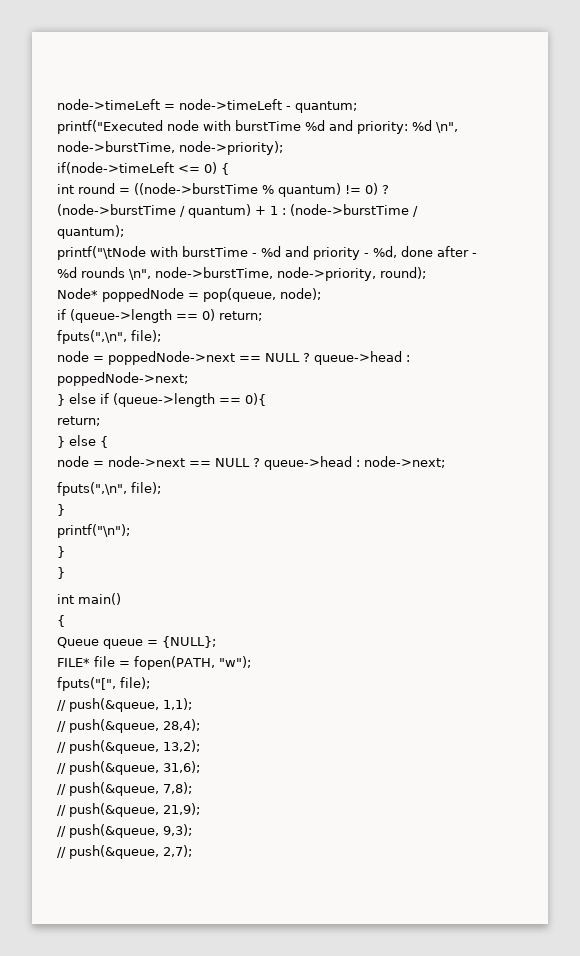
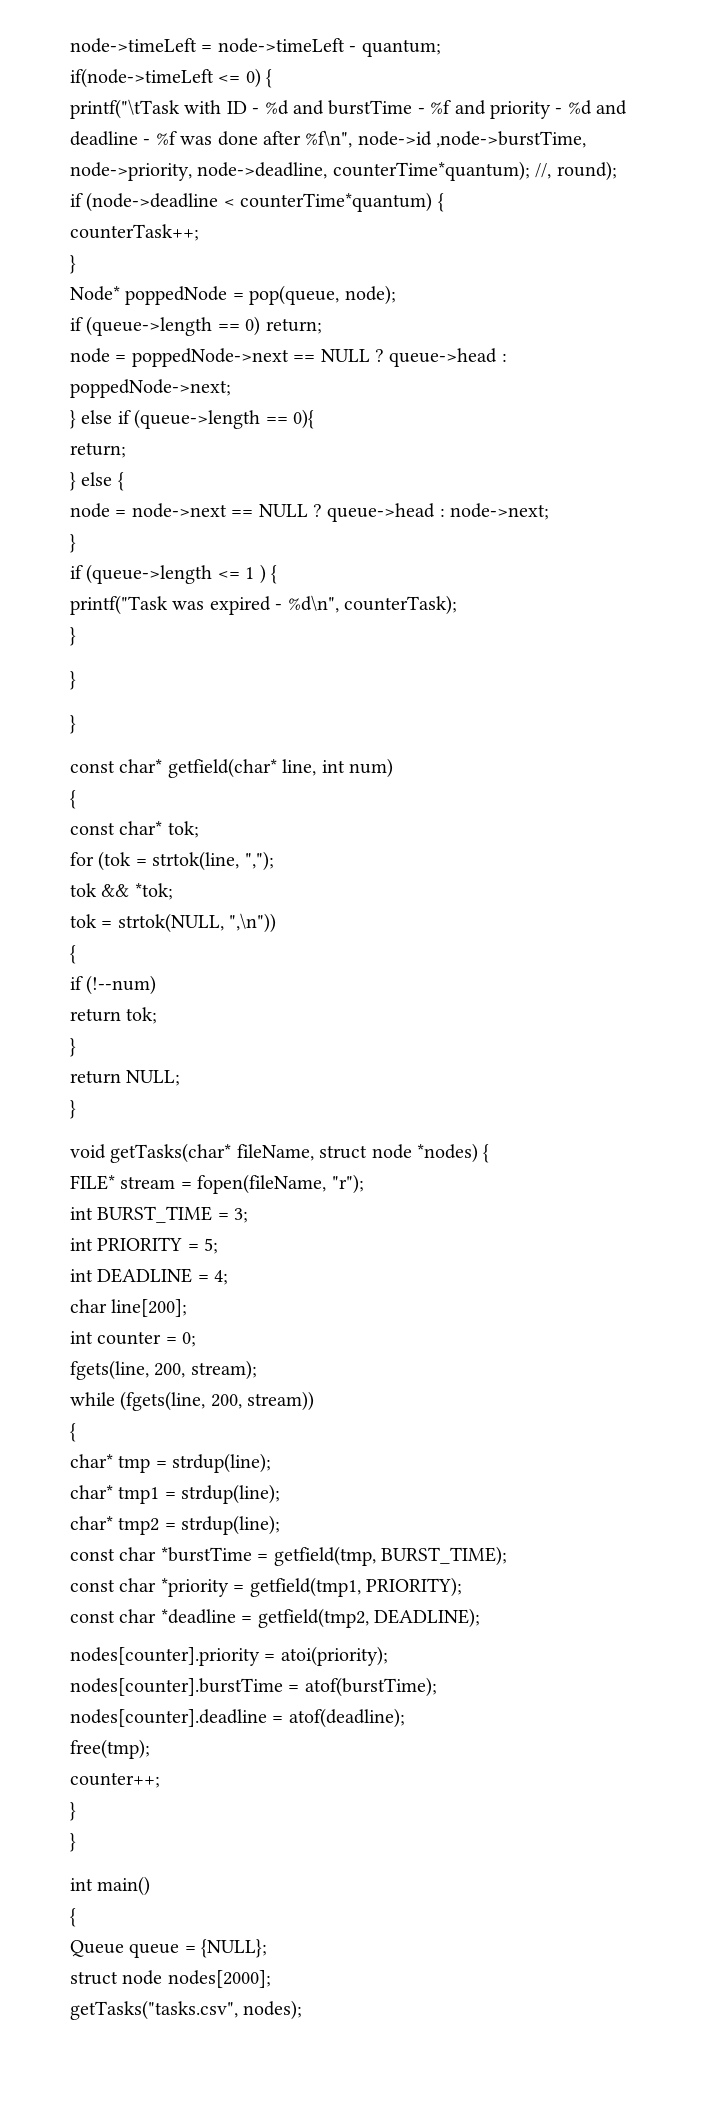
- printf("Executed node with burstTime %d and priority: %d \n", node->burstTime, node->priority);
  if(node->timeLeft <= 0) {
- int round = ((node->burstTime % quantum) != 0) ? (node->burstTime / quantum) + 1 : (node->burstTime / quantum);
- printf("\tNode with burstTime - %d and priority - %d, done after - %d rounds \n", node->burstTime, node->priority, round);
+ printf("\tTask with ID - %d and burstTime - %f and priority - %d and deadline - %f was done after %f\n", node->id ,node->burstTime, node->priority, node->deadline, counterTime*quantum); //, round);
+ if (node->deadline < counterTime*quantum) {
+ counterTask++;
+ }
  if (queue->length == 0) return;
- fputs(",\n", file);
  node = node->next == NULL ? queue->head : node->next;
- fputs(",\n", file);
  }
- printf("\n");
+ if (queue->length <= 1 ) {
+ printf("Task was expired - %d\n", counterTask);
+ }
+ }
+ }
+ const char* getfield(char* line, int num)
+ {
+ const char* tok;
+ for (tok = strtok(line, ",");
+ tok && *tok;
+ tok = strtok(NULL, ",\n"))
+ {
+ if (!--num)
+ return tok;
+ }
+ return NULL;
+ }
+ void getTasks(char* fileName, struct node *nodes) {
+ FILE* stream = fopen(fileName, "r");
+ int BURST_TIME = 3;
+ int PRIORITY = 5;
+ int DEADLINE = 4;
+ char line[200];
+ int counter = 0;
+ fgets(line, 200, stream);
+ while (fgets(line, 200, stream))
+ {
+ char* tmp = strdup(line);
+ char* tmp1 = strdup(line);
+ char* tmp2 = strdup(line);
+ const char *burstTime = getfield(tmp, BURST_TIME);
+ const char *priority = getfield(tmp1, PRIORITY);
+ const char *deadline = getfield(tmp2, DEADLINE);
+ nodes[counter].priority = atoi(priority);
+ nodes[counter].burstTime = atof(burstTime);
+ nodes[counter].deadline = atof(deadline);
+ free(tmp);
+ counter++;
- FILE* file = fopen(PATH, "w");
- fputs("[", file);
- // push(&queue, 1,1);
- // push(&queue, 28,4);
- // push(&queue, 13,2);
- // push(&queue, 31,6);
- // push(&queue, 7,8);
- // push(&queue, 21,9);
- // push(&queue, 9,3);
- // push(&queue, 2,7);
+ struct node nodes[2000];
+ getTasks("tasks.csv", nodes);

